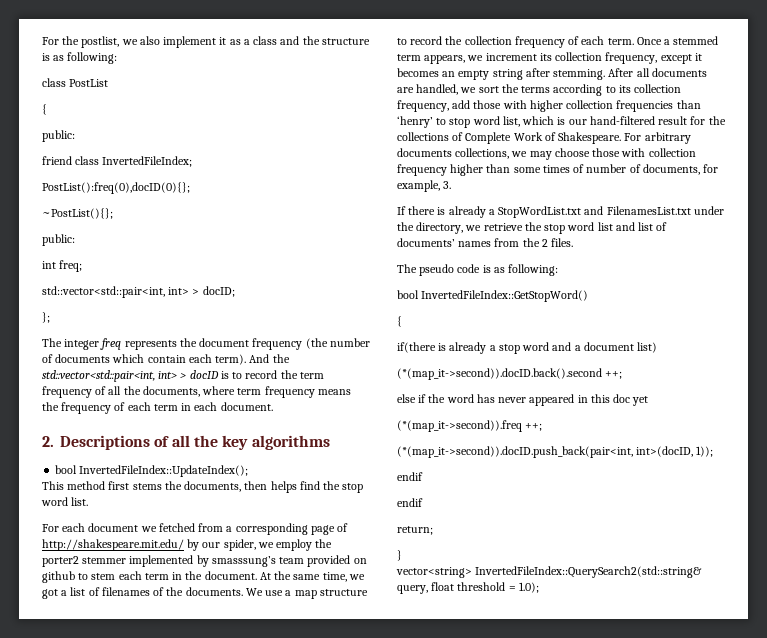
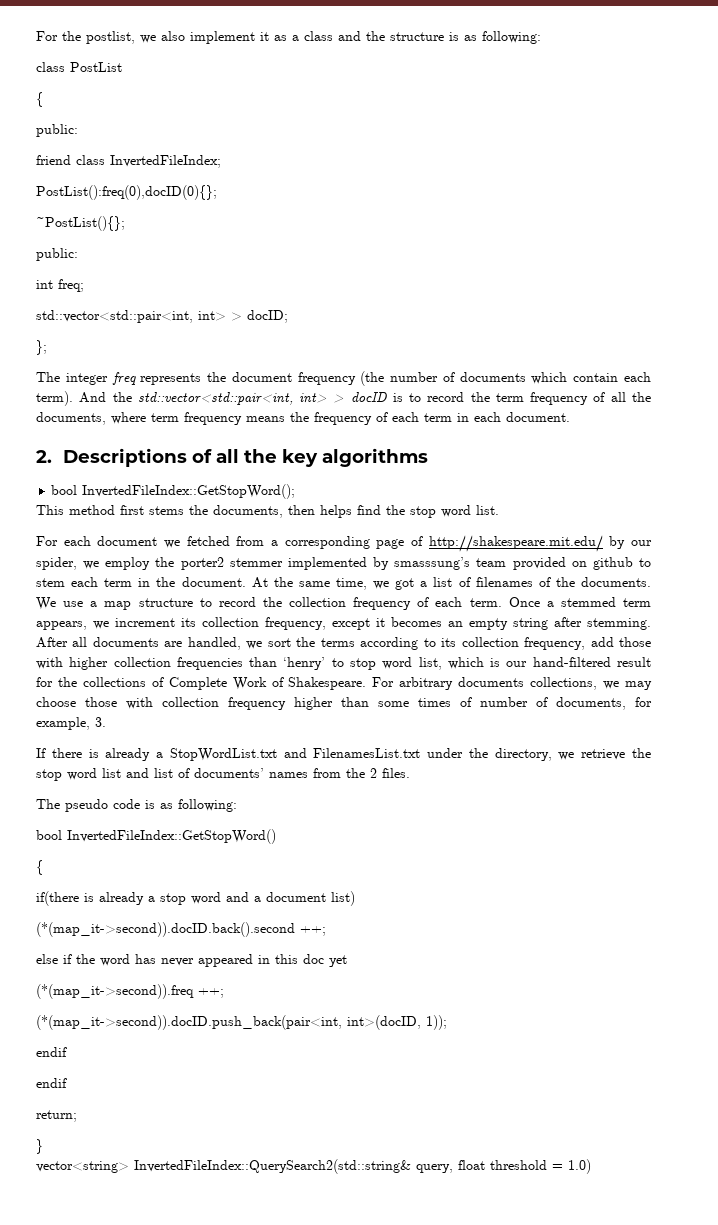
- bool InvertedFileIndex::UpdateIndex();
+ bool InvertedFileIndex::GetStopWord();
- vector<string> InvertedFileIndex::QuerySearch2(std::string& query, float threshold = 1.0);
+ vector<string> InvertedFileIndex::QuerySearch2(std::string& query, float threshold = 1.0)

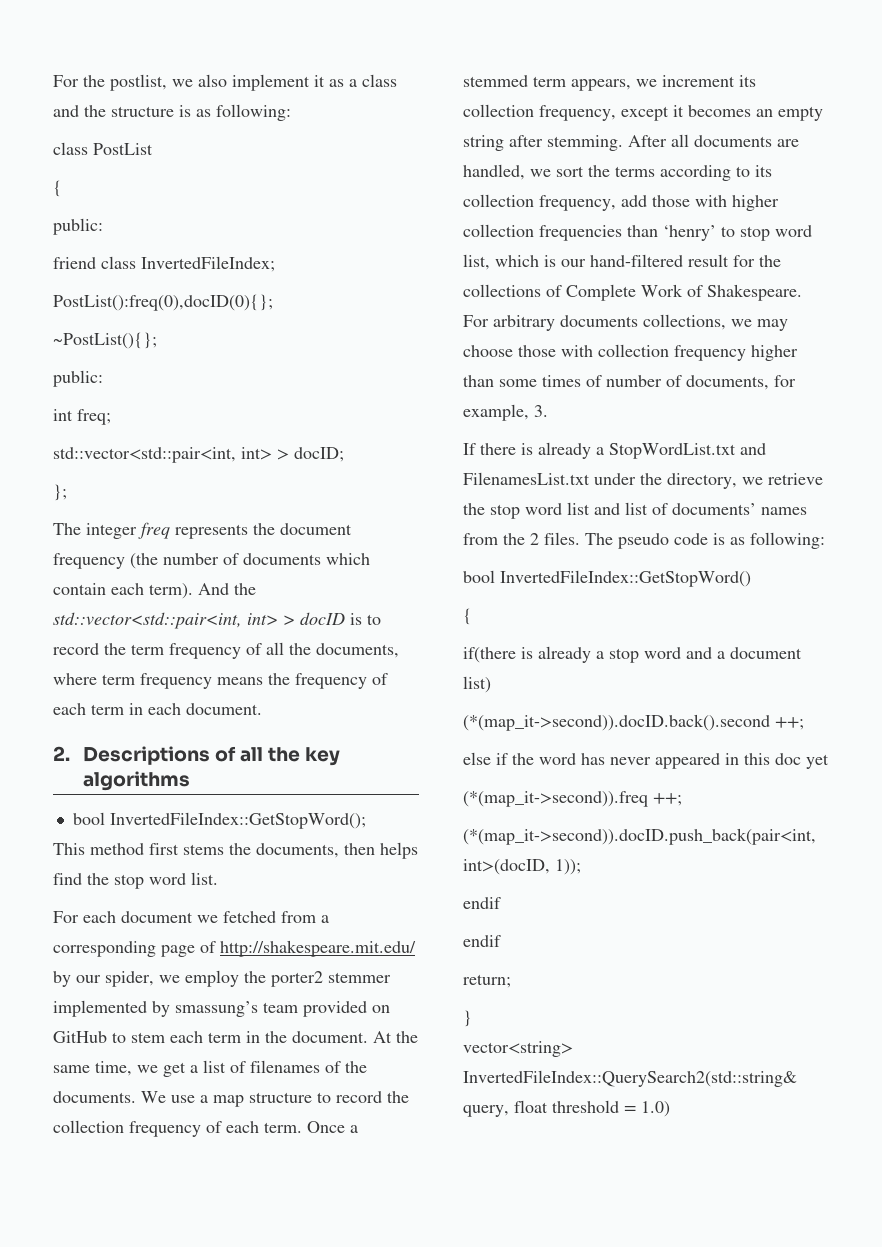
- For each document we fetched from a corresponding page of http://shakespeare.mit.edu/ by our spider, we employ the porter2 stemmer implemented by smasssung’s team provided on github to stem each term in the document.
+ For each document we fetched from a corresponding page of http://shakespeare.mit.edu/ by our spider, we employ the porter2 stemmer implemented by smassung’s team provided on GitHub to stem each term in the document.
- At the same time, we got a list of filenames of the documents.
+ At the same time, we get a list of filenames of the documents.
- If there is already a StopWordList.txt and FilenamesList.txt under the directory, we retrieve the stop word list and list of documents’ names from the 2 files.
- The pseudo code is as following:
+ If there is already a StopWordList.txt and FilenamesList.txt under the directory, we retrieve the stop word list and list of documents’ names from the 2 files. The pseudo code is as following:

